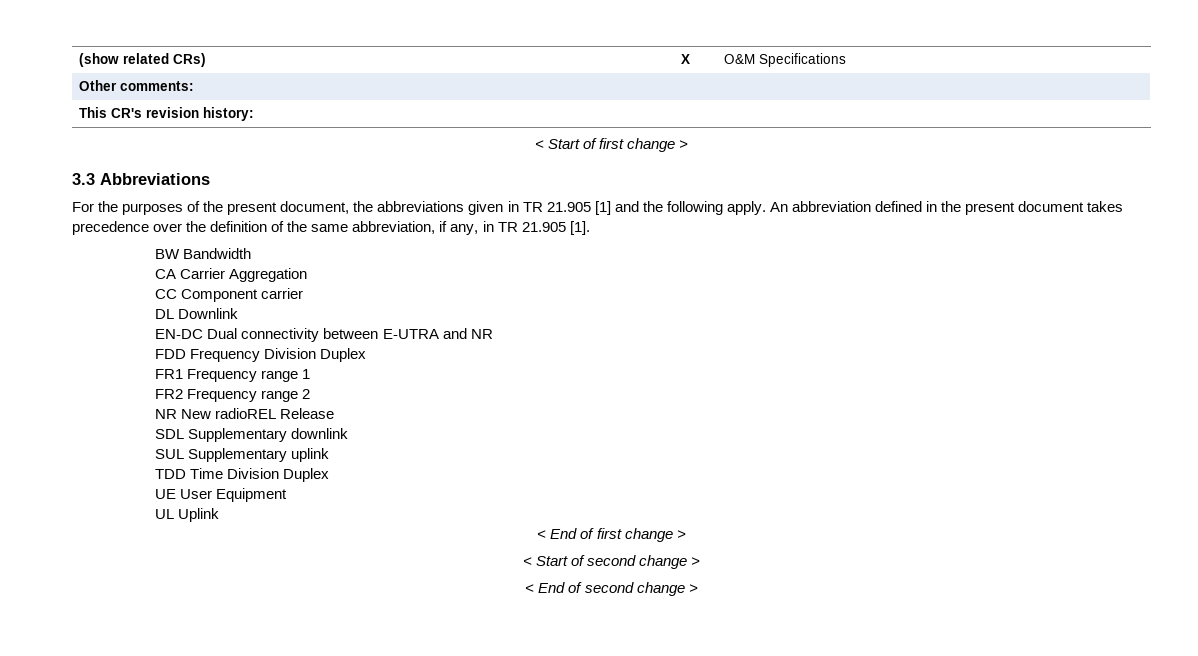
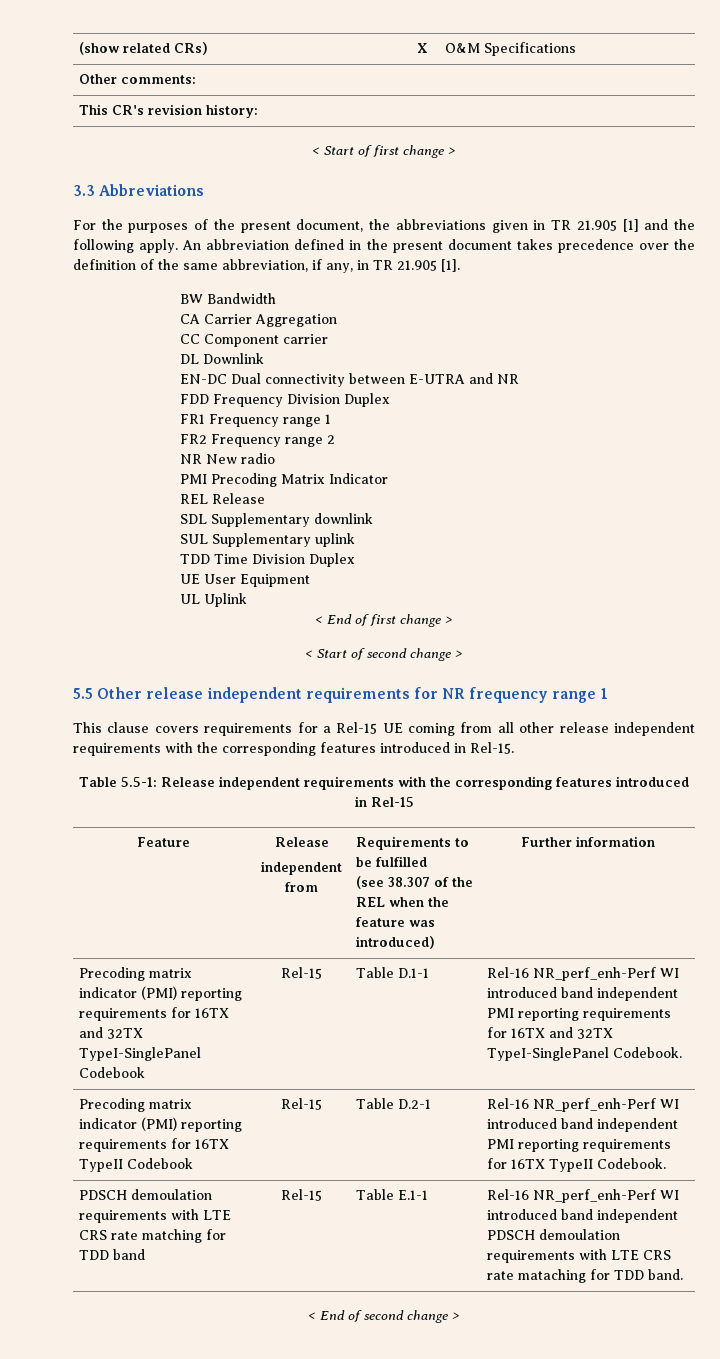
- NR New radioREL Release
+ NR New radio
+ PMI Precoding Matrix Indicator
+ REL Release
+ 5.5 Other release independent requirements for NR frequency range 1
+ This clause covers requirements for a Rel-15 UE coming from all other release independent requirements with the corresponding features introduced in Rel-15.
+ Table 5.5-1: Release independent requirements with the corresponding features introduced in Rel-15
+ Feature | Release
+ independent from | Requirements to be fulfilled
+ (see 38.307 of the REL when the feature was introduced) | Further information
+ Precoding matrix indicator (PMI) reporting requirements for 16TX and 32TX TypeI-SinglePanel Codebook | Rel-15 | Table D.1-1 | Rel-16 NR_perf_enh-Perf WI introduced band independent PMI reporting requirements for 16TX and 32TX TypeI-SinglePanel Codebook.
+ Precoding matrix indicator (PMI) reporting requirements for 16TX TypeII Codebook | Rel-15 | Table D.2-1 | Rel-16 NR_perf_enh-Perf WI introduced band independent PMI reporting requirements for 16TX TypeII Codebook.
+ PDSCH demoulation requirements with LTE CRS rate matching for TDD band | Rel-15 | Table E.1-1 | Rel-16 NR_perf_enh-Perf WI introduced band independent PDSCH demoulation requirements with LTE CRS rate mataching for TDD band.

